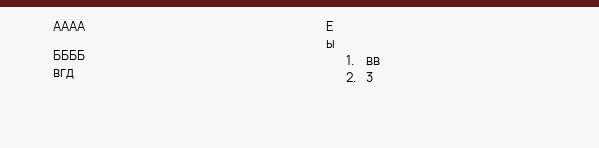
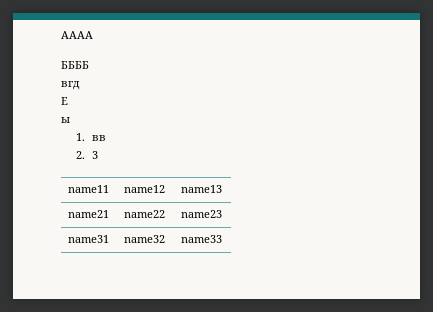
+ name11 | name12 | name13
+ name21 | name22 | name23
+ name31 | name32 | name33

